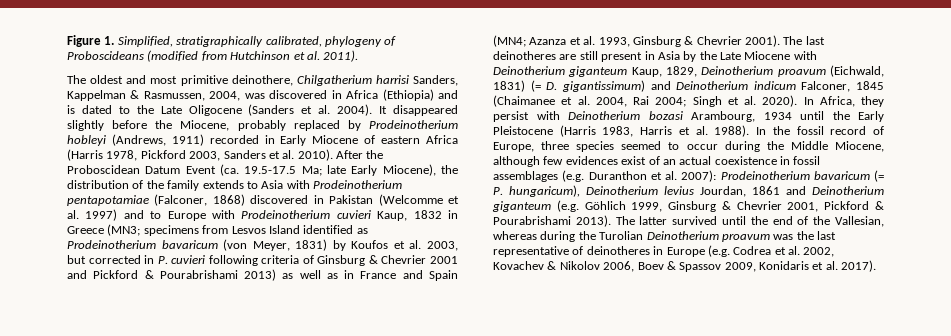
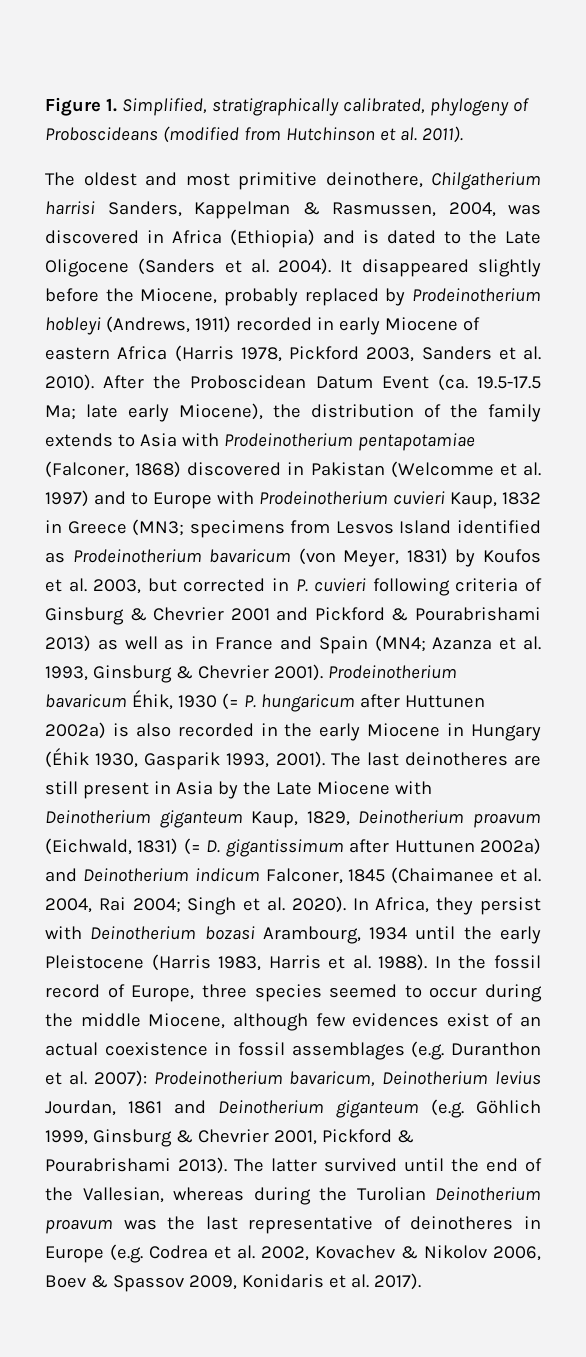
- It disappeared slightly before the Miocene, probably replaced by Prodeinotherium hobleyi (Andrews, 1911) recorded in Early Miocene of eastern Africa (Harris 1978, Pickford 2003, Sanders et al. 2010).
+ It disappeared slightly before the Miocene, probably replaced by Prodeinotherium hobleyi (Andrews, 1911) recorded in early Miocene of eastern Africa (Harris 1978, Pickford 2003, Sanders et al. 2010).
- late Early Miocene), the distribution of the family extends to Asia with Prodeinotherium pentapotamiae (Falconer, 1868) discovered in Pakistan (Welcomme et al. 1997) and to Europe with Prodeinotherium cuvieri Kaup, 1832 in Greece (MN3;
+ late early Miocene), the distribution of the family extends to Asia with Prodeinotherium pentapotamiae (Falconer, 1868) discovered in Pakistan (Welcomme et al. 1997) and to Europe with Prodeinotherium cuvieri Kaup, 1832 in Greece (MN3;
+ Prodeinotherium bavaricum Éhik, 1930 (= P. hungaricum after Huttunen 2002a) is also recorded in the early Miocene in Hungary (Éhik 1930, Gasparik 1993, 2001).
- The last deinotheres are still present in Asia by the Late Miocene with Deinotherium giganteum Kaup, 1829, Deinotherium proavum (Eichwald, 1831) (= D. gigantissimum) and Deinotherium indicum Falconer, 1845 (Chaimanee et al. 2004, Rai 2004; Singh et al. 2020).
+ The last deinotheres are still present in Asia by the Late Miocene with Deinotherium giganteum Kaup, 1829, Deinotherium proavum (Eichwald, 1831) (= D. gigantissimum after Huttunen 2002a) and Deinotherium indicum Falconer, 1845 (Chaimanee et al. 2004, Rai 2004; Singh et al. 2020).
- In Africa, they persist with Deinotherium bozasi Arambourg, 1934 until the Early Pleistocene (Harris 1983, Harris et al. 1988).
+ In Africa, they persist with Deinotherium bozasi Arambourg, 1934 until the early Pleistocene (Harris 1983, Harris et al. 1988).
- In the fossil record of Europe, three species seemed to occur during the Middle Miocene, although few evidences exist of an actual coexistence in fossil assemblages (e.g. Duranthon et al. 2007): Prodeinotherium bavaricum (= P. hungaricum), Deinotherium levius Jourdan, 1861 and Deinotherium giganteum (e.g. Göhlich 1999, Ginsburg & Chevrier 2001, Pickford & Pourabrishami 2013).
+ In the fossil record of Europe, three species seemed to occur during the middle Miocene, although few evidences exist of an actual coexistence in fossil assemblages (e.g. Duranthon et al. 2007): Prodeinotherium bavaricum, Deinotherium levius Jourdan, 1861 and Deinotherium giganteum (e.g. Göhlich 1999, Ginsburg & Chevrier 2001, Pickford & Pourabrishami 2013).

